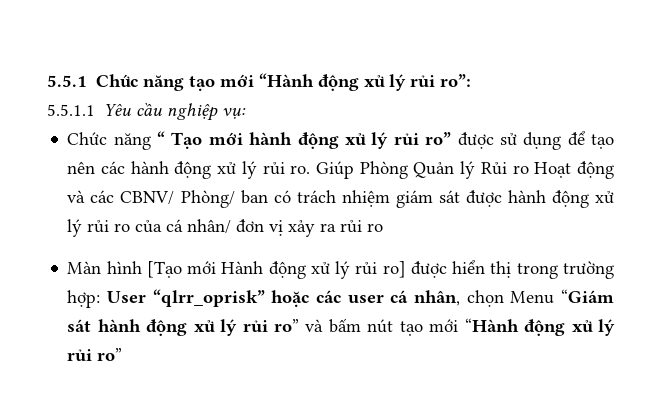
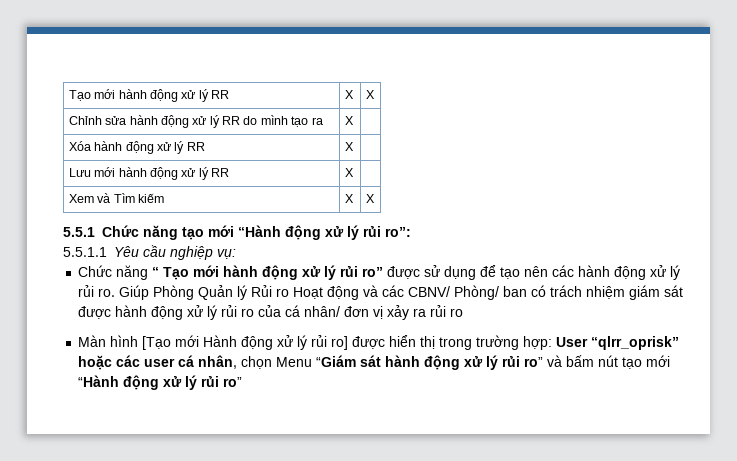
+ Tạo mới hành động xử lý RR | X | X
+ Chỉnh sửa hành động xử lý RR do mình tạo ra | X |
+ Xóa hành động xử lý RR | X |
+ Lưu mới hành động xử lý RR | X |
+ Xem và Tìm kiếm | X | X

